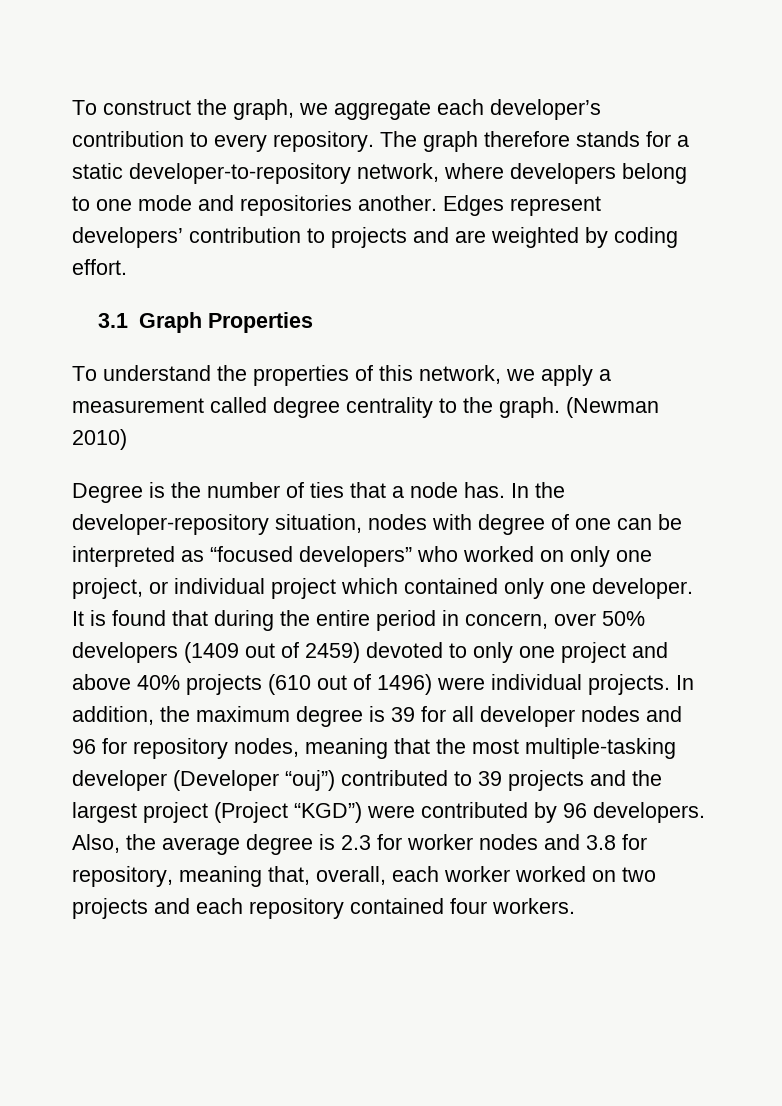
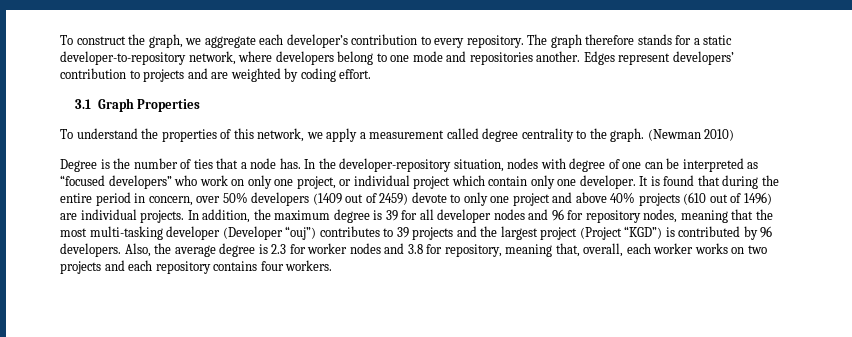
- In the developer-repository situation, nodes with degree of one can be interpreted as “focused developers” who worked on only one project, or individual project which contained only one developer.
+ In the developer-repository situation, nodes with degree of one can be interpreted as “focused developers” who work on only one project, or individual project which contain only one developer.
- It is found that during the entire period in concern, over 50% developers (1409 out of 2459) devoted to only one project and above 40% projects (610 out of 1496) were individual projects.
+ It is found that during the entire period in concern, over 50% developers (1409 out of 2459) devote to only one project and above 40% projects (610 out of 1496) are individual projects.
- In addition, the maximum degree is 39 for all developer nodes and 96 for repository nodes, meaning that the most multiple-tasking developer (Developer “ouj”) contributed to 39 projects and the largest project (Project “KGD”) were contributed by 96 developers.
+ In addition, the maximum degree is 39 for all developer nodes and 96 for repository nodes, meaning that the most multi-tasking developer (Developer “ouj”) contributes to 39 projects and the largest project (Project “KGD”) is contributed by 96 developers.
- Also, the average degree is 2.3 for worker nodes and 3.8 for repository, meaning that, overall, each worker worked on two projects and each repository contained four workers.
+ Also, the average degree is 2.3 for worker nodes and 3.8 for repository, meaning that, overall, each worker works on two projects and each repository contains four workers.

